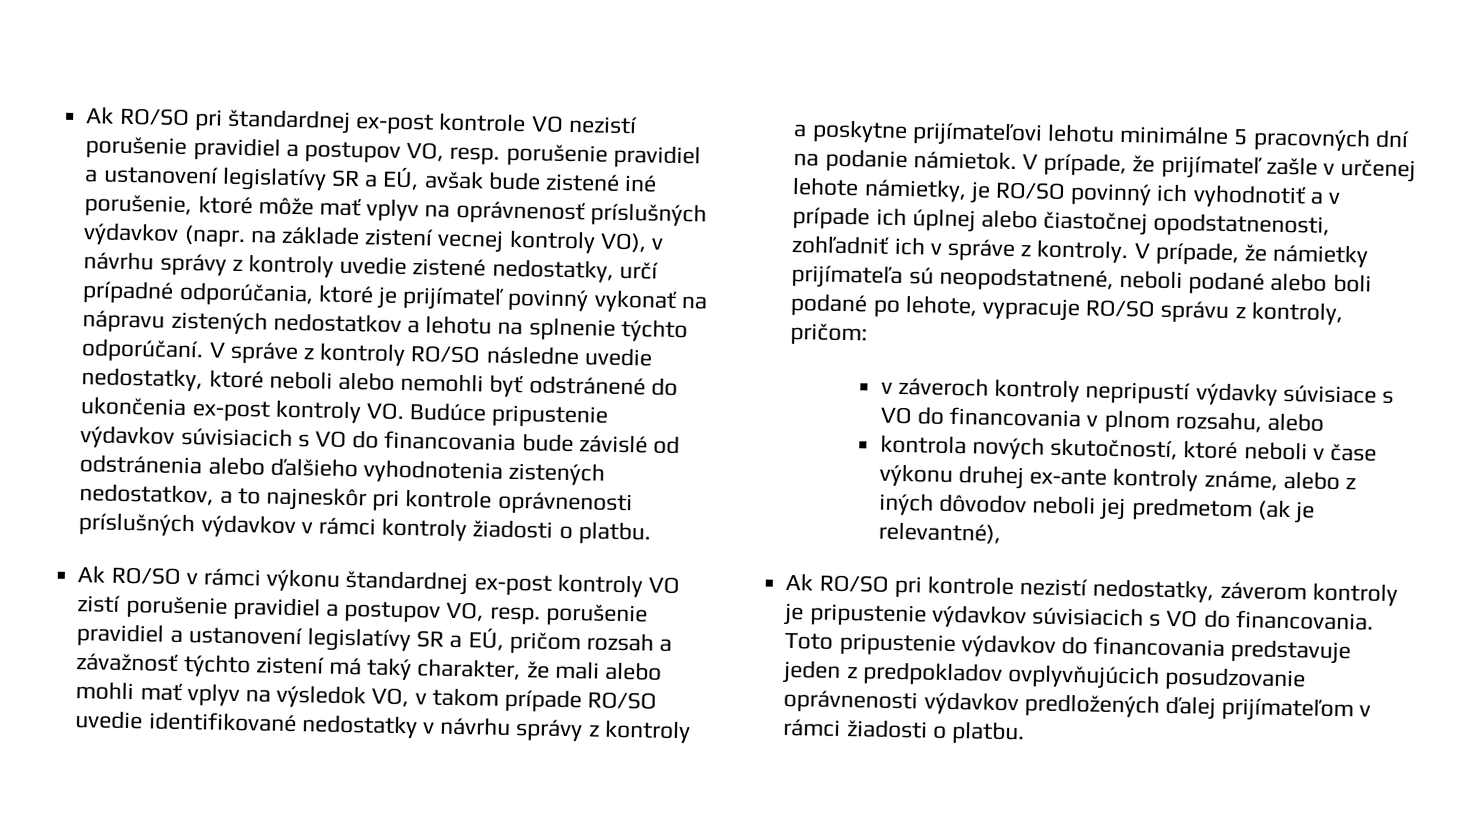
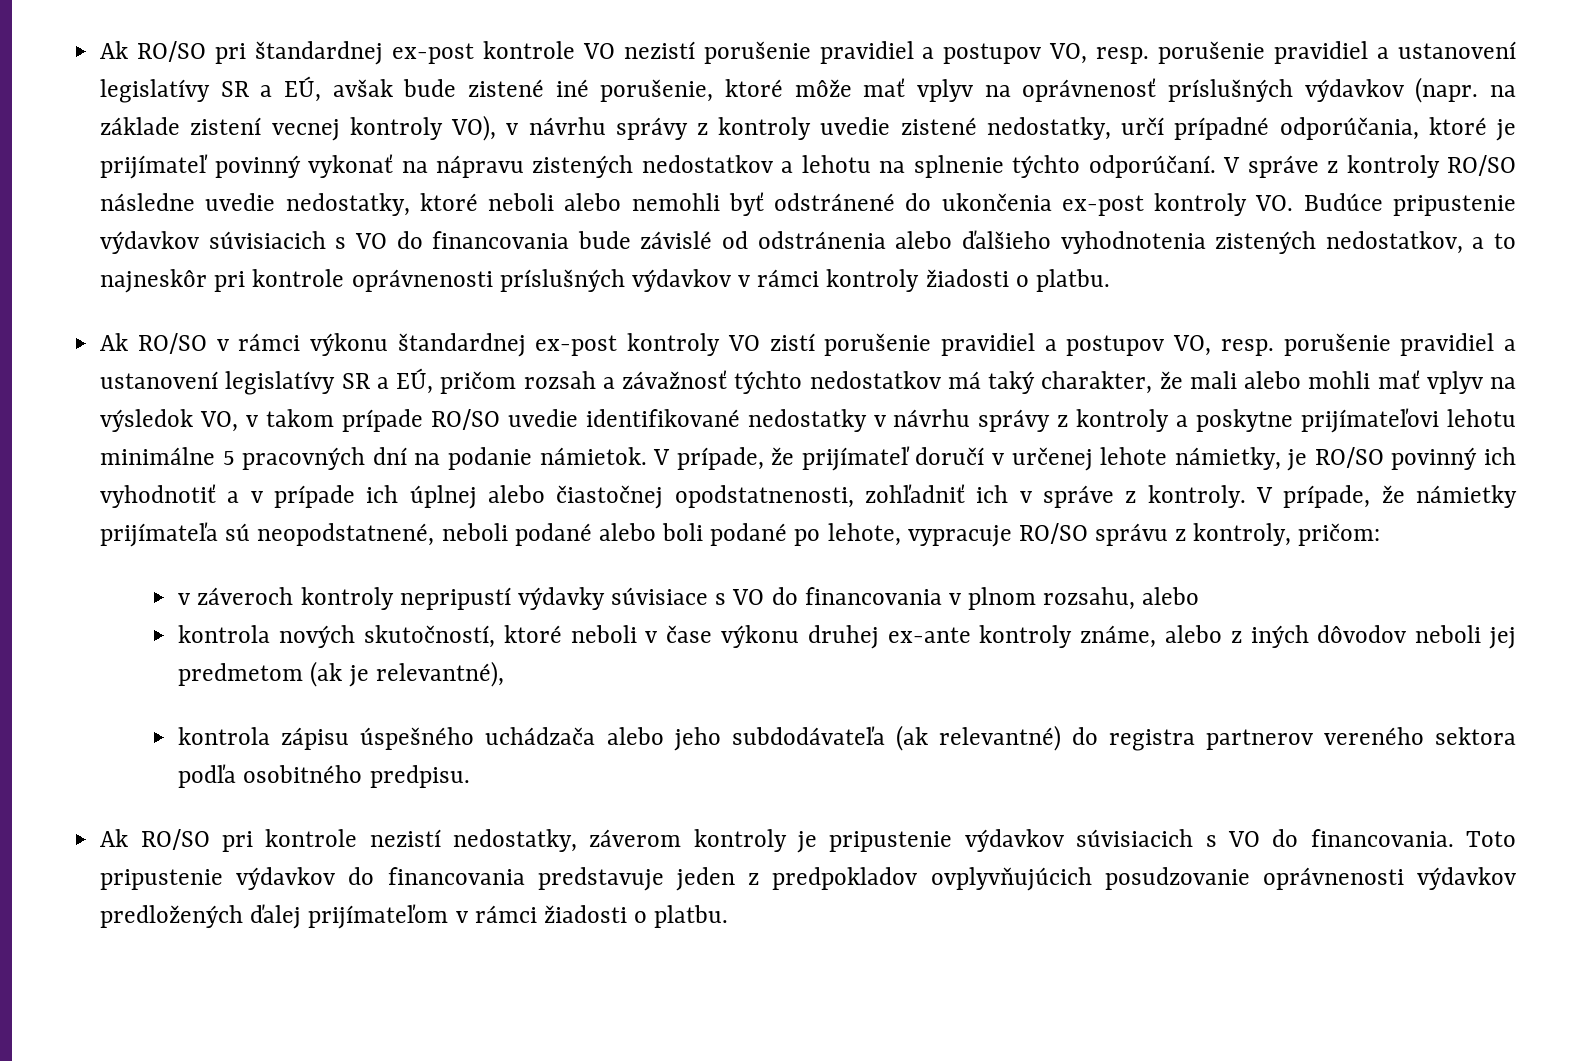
- Ak RO/SO v rámci výkonu štandardnej ex-post kontroly VO zistí porušenie pravidiel a postupov VO, resp. porušenie pravidiel a ustanovení legislatívy SR a EÚ, pričom rozsah a závažnosť týchto zistení má taký charakter, že mali alebo mohli mať vplyv na výsledok VO, v takom prípade RO/SO uvedie identifikované nedostatky v návrhu správy z kontroly a poskytne prijímateľovi lehotu minimálne 5 pracovných dní na podanie námietok.
+ Ak RO/SO v rámci výkonu štandardnej ex-post kontroly VO zistí porušenie pravidiel a postupov VO, resp. porušenie pravidiel a ustanovení legislatívy SR a EÚ, pričom rozsah a závažnosť týchto nedostatkov má taký charakter, že mali alebo mohli mať vplyv na výsledok VO, v takom prípade RO/SO uvedie identifikované nedostatky v návrhu správy z kontroly a poskytne prijímateľovi lehotu minimálne 5 pracovných dní na podanie námietok.
- V prípade, že prijímateľ zašle v určenej lehote námietky, je RO/SO povinný ich vyhodnotiť a v prípade ich úplnej alebo čiastočnej opodstatnenosti, zohľadniť ich v správe z kontroly.
+ V prípade, že prijímateľ doručí v určenej lehote námietky, je RO/SO povinný ich vyhodnotiť a v prípade ich úplnej alebo čiastočnej opodstatnenosti, zohľadniť ich v správe z kontroly.
+ kontrola zápisu úspešného uchádzača alebo jeho subdodávateľa (ak relevantné) do registra partnerov vereného sektora podľa osobitného predpisu.

